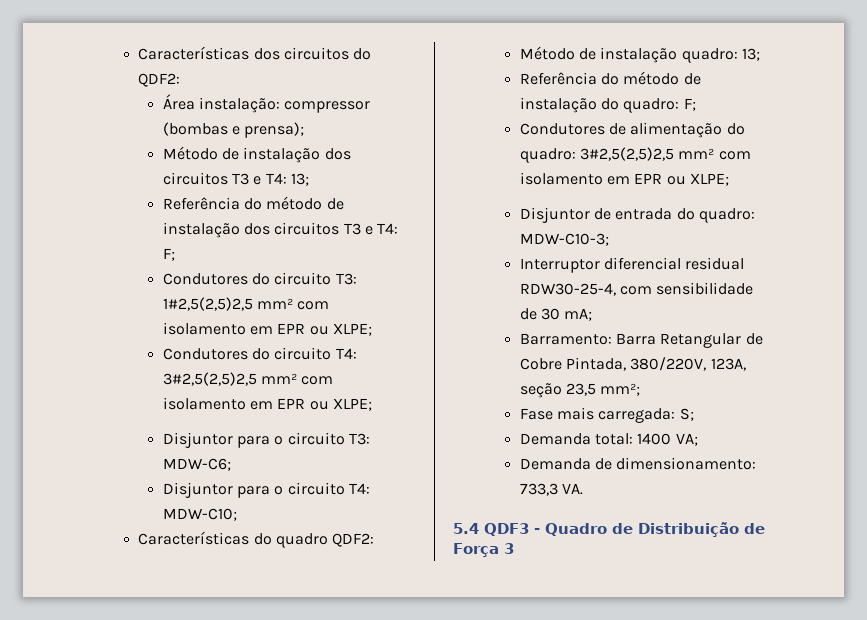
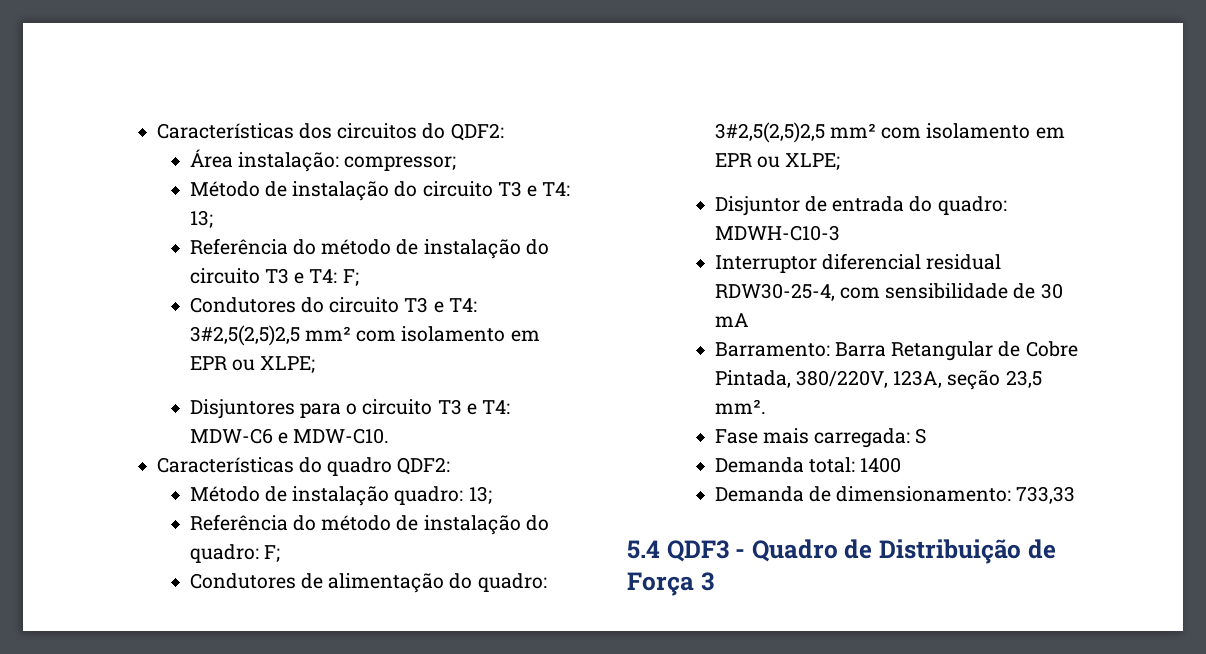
- Área instalação: compressor (bombas e prensa);
- Método de instalação dos circuitos T3 e T4: 13;
+ Área instalação: compressor;
+ Método de instalação do circuito T3 e T4: 13;
- Referência do método de instalação dos circuitos T3 e T4: F;
+ Referência do método de instalação do circuito T3 e T4: F;
- Condutores do circuito T3: 1#2,5(2,5)2,5 mm² com isolamento em EPR ou XLPE;
- Condutores do circuito T4: 3#2,5(2,5)2,5 mm² com isolamento em EPR ou XLPE;
+ Condutores do circuito T3 e T4: 3#2,5(2,5)2,5 mm² com isolamento em EPR ou XLPE;
- Disjuntor para o circuito T3: MDW-C6;
- Disjuntor para o circuito T4: MDW-C10;
+ Disjuntores para o circuito T3 e T4: MDW-C6 e MDW-C10.
- Disjuntor de entrada do quadro: MDW-C10-3;
+ Disjuntor de entrada do quadro: MDWH-C10-3
- Interruptor diferencial residual RDW30-25-4, com sensibilidade de 30 mA;
+ Interruptor diferencial residual RDW30-25-4, com sensibilidade de 30 mA
- Barramento: Barra Retangular de Cobre Pintada, 380/220V, 123A, seção 23,5 mm²;
+ Barramento: Barra Retangular de Cobre Pintada, 380/220V, 123A, seção 23,5 mm².
- Fase mais carregada: S;
+ Fase mais carregada: S
- Demanda total: 1400 VA;
+ Demanda total: 1400
- Demanda de dimensionamento: 733,3 VA.
+ Demanda de dimensionamento: 733,33

